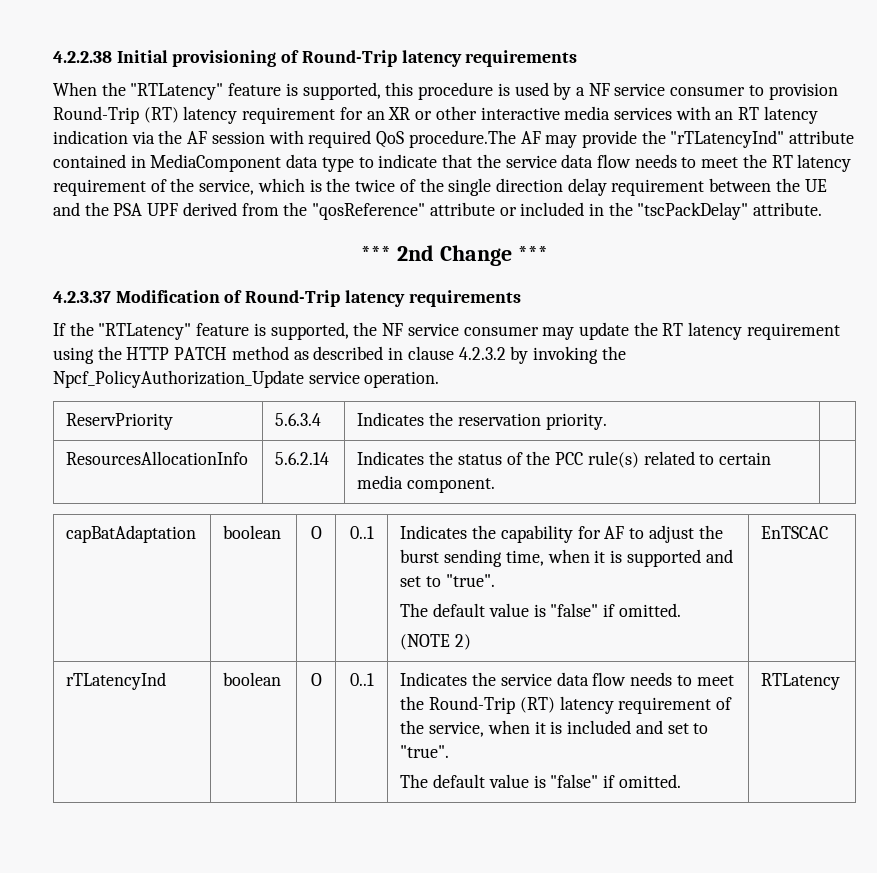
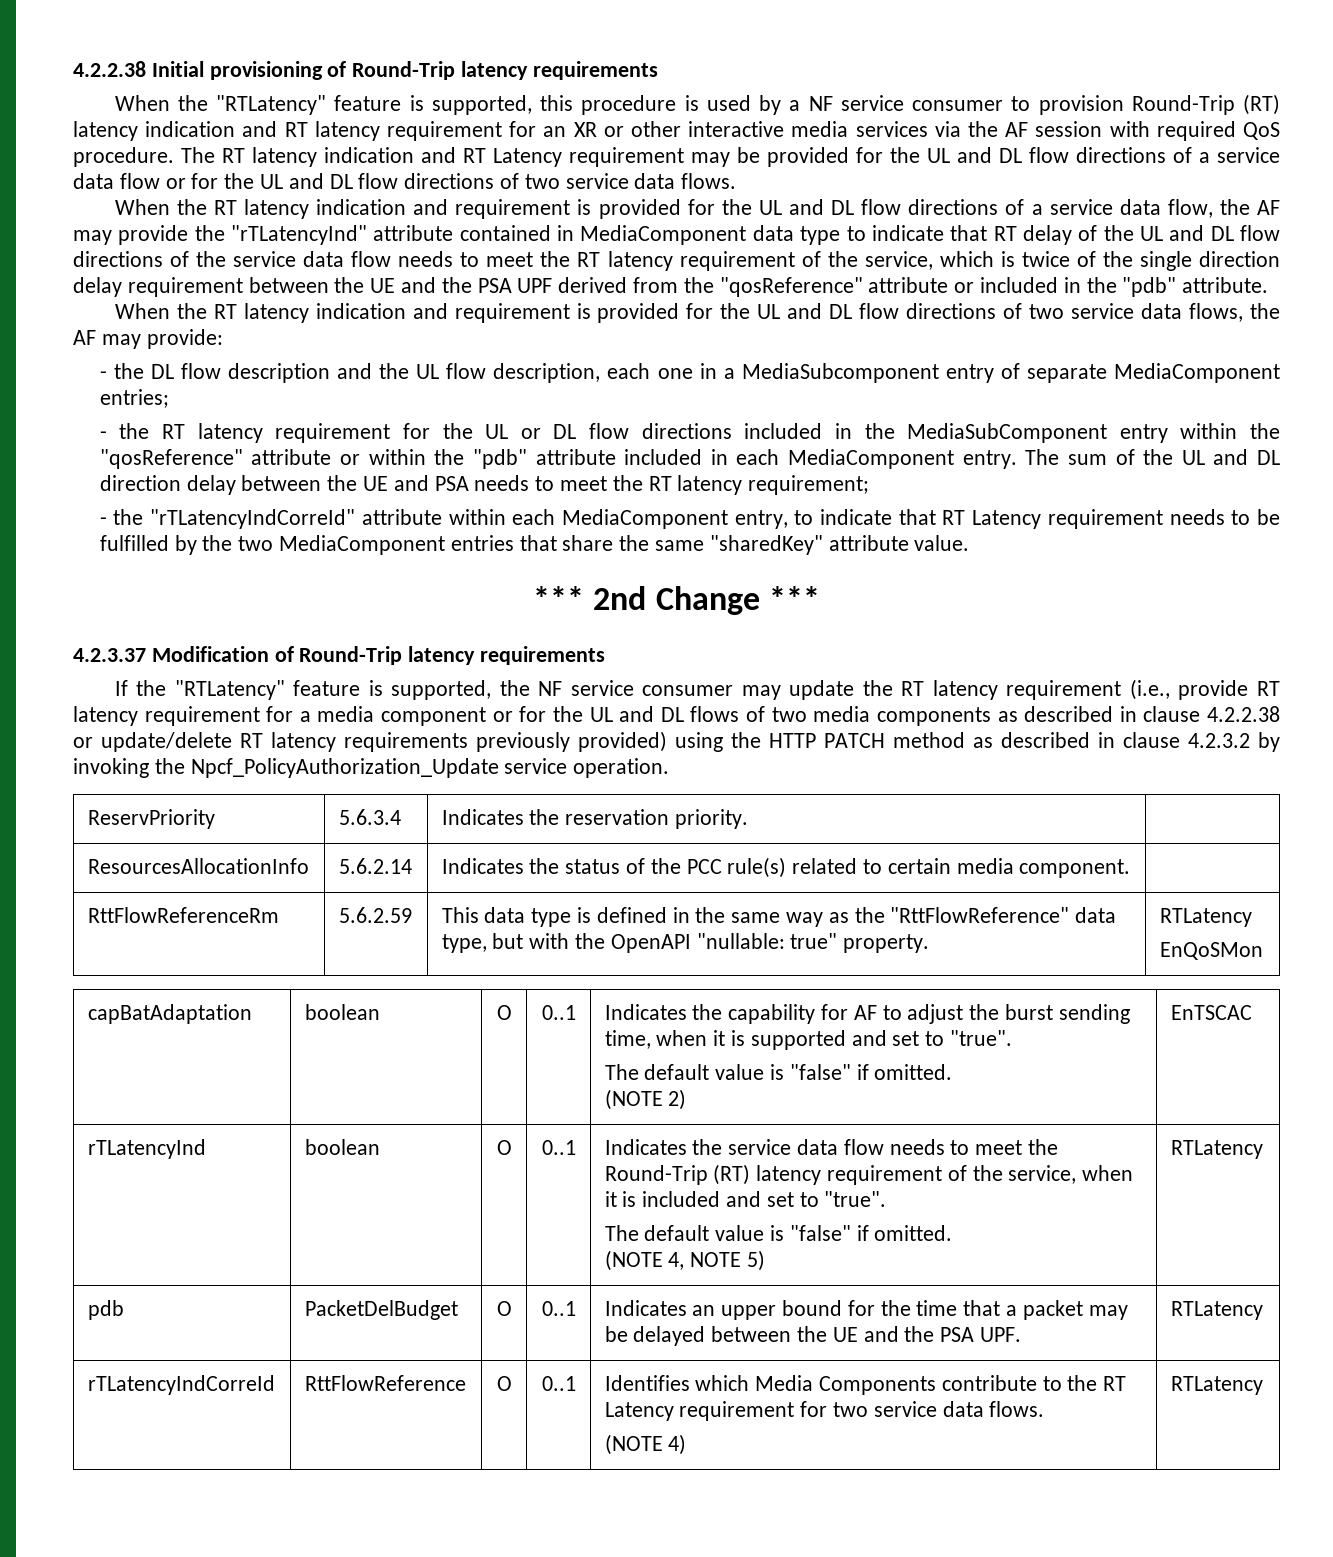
- When the "RTLatency" feature is supported, this procedure is used by a NF service consumer to provision Round-Trip (RT) latency requirement for an XR or other interactive media services with an RT latency indication via the AF session with required QoS procedure.The AF may provide the "rTLatencyInd" attribute contained in MediaComponent data type to indicate that the service data flow needs to meet the RT latency requirement of the service, which is the twice of the single direction delay requirement between the UE and the PSA UPF derived from the "qosReference" attribute or included in the "tscPackDelay" attribute.
+ When the "RTLatency" feature is supported, this procedure is used by a NF service consumer to provision Round-Trip (RT) latency indication and RT latency requirement for an XR or other interactive media services via the AF session with required QoS procedure. The RT latency indication and RT Latency requirement may be provided for the UL and DL flow directions of a service data flow or for the UL and DL flow directions of two service data flows.
+ When the RT latency indication and requirement is provided for the UL and DL flow directions of a service data flow, the AF may provide the "rTLatencyInd" attribute contained in MediaComponent data type to indicate that RT delay of the UL and DL flow directions of the service data flow needs to meet the RT latency requirement of the service, which is twice of the single direction delay requirement between the UE and the PSA UPF derived from the "qosReference" attribute or included in the "pdb" attribute.
+ When the RT latency indication and requirement is provided for the UL and DL flow directions of two service data flows, the AF may provide:
+ - the DL flow description and the UL flow description, each one in a MediaSubcomponent entry of separate MediaComponent entries;
+ - the RT latency requirement for the UL or DL flow directions included in the MediaSubComponent entry within the "qosReference" attribute or within the "pdb" attribute included in each MediaComponent entry. The sum of the UL and DL direction delay between the UE and PSA needs to meet the RT latency requirement;
+ - the "rTLatencyIndCorreId" attribute within each MediaComponent entry, to indicate that RT Latency requirement needs to be fulfilled by the two MediaComponent entries that share the same "sharedKey" attribute value.
- If the "RTLatency" feature is supported, the NF service consumer may update the RT latency requirement using the HTTP PATCH method as described in clause 4.2.3.2 by invoking the Npcf_PolicyAuthorization_Update service operation.
+ If the "RTLatency" feature is supported, the NF service consumer may update the RT latency requirement (i.e., provide RT latency requirement for a media component or for the UL and DL flows of two media components as described in clause 4.2.2.38 or update/delete RT latency requirements previously provided) using the HTTP PATCH method as described in clause 4.2.3.2 by invoking the Npcf_PolicyAuthorization_Update service operation.
+ RttFlowReferenceRm | 5.6.2.59 | This data type is defined in the same way as the "RttFlowReference" data type, but with the OpenAPI "nullable: true" property. | RTLatency
+ EnQoSMon
  rTLatencyInd | boolean | O | 0..1 | Indicates the service data flow needs to meet the Round-Trip (RT) latency requirement of the service, when it is included and set to "true".
- The default value is "false" if omitted. | RTLatency
+ The default value is "false" if omitted.
+ (NOTE 4, NOTE 5) | RTLatency
+ pdb | PacketDelBudget | O | 0..1 | Indicates an upper bound for the time that a packet may be delayed between the UE and the PSA UPF. | RTLatency
+ rTLatencyIndCorreId | RttFlowReference | O | 0..1 | Identifies which Media Components contribute to the RT Latency requirement for two service data flows.
+ (NOTE 4) | RTLatency

